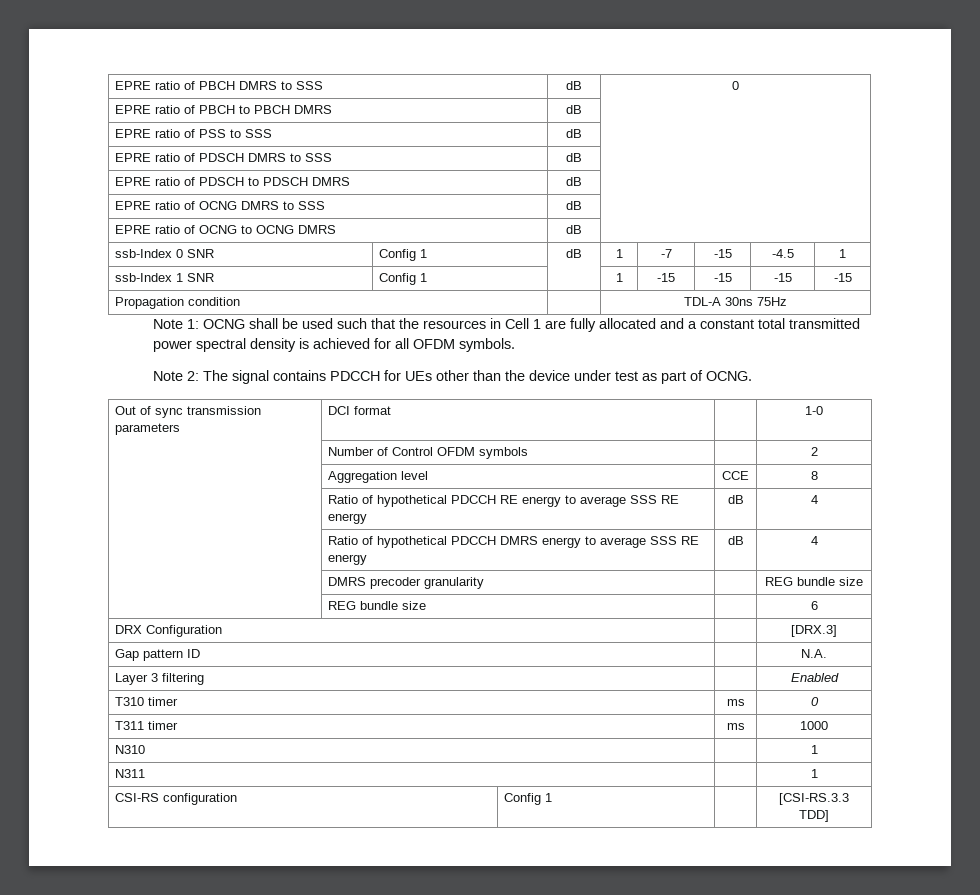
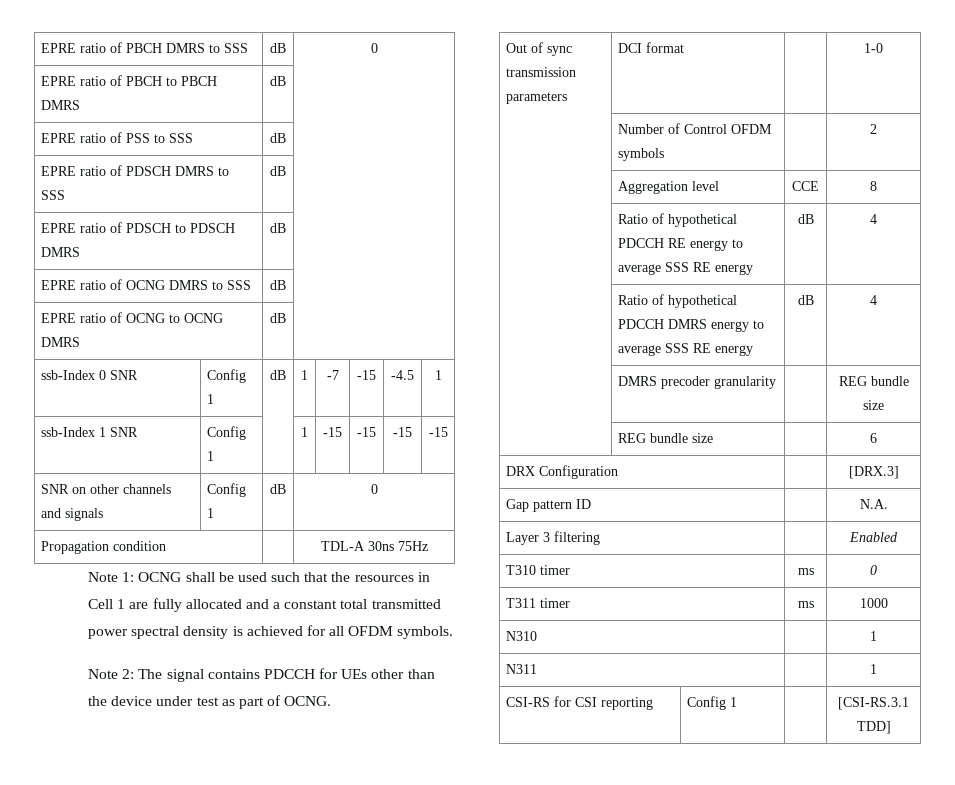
+ SNR on other channels and signals | Config 1 | dB | 0
- CSI-RS configuration | Config 1 | | [CSI-RS.3.3 TDD]
+ CSI-RS for CSI reporting | Config 1 | | [CSI-RS.3.1 TDD]

